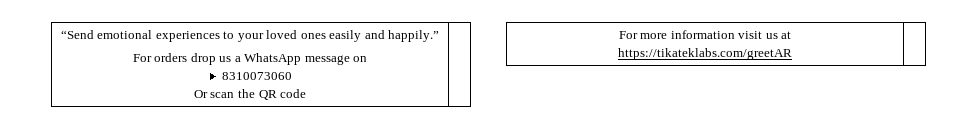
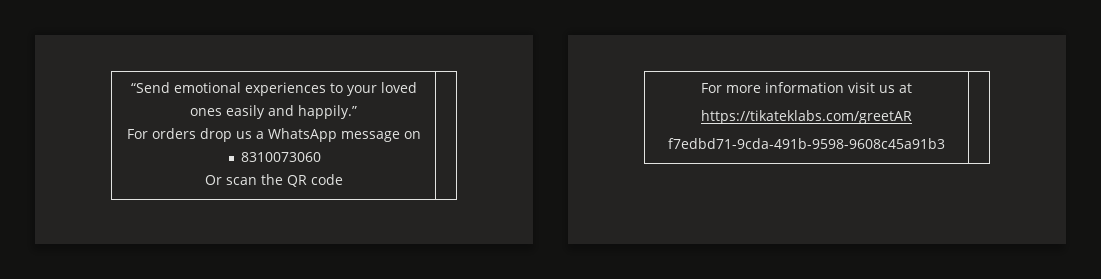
  For more information visit us at
- https://tikateklabs.com/greetAR |
+ https://tikateklabs.com/greetAR
+ f7edbd71-9cda-491b-9598-9608c45a91b3 |

